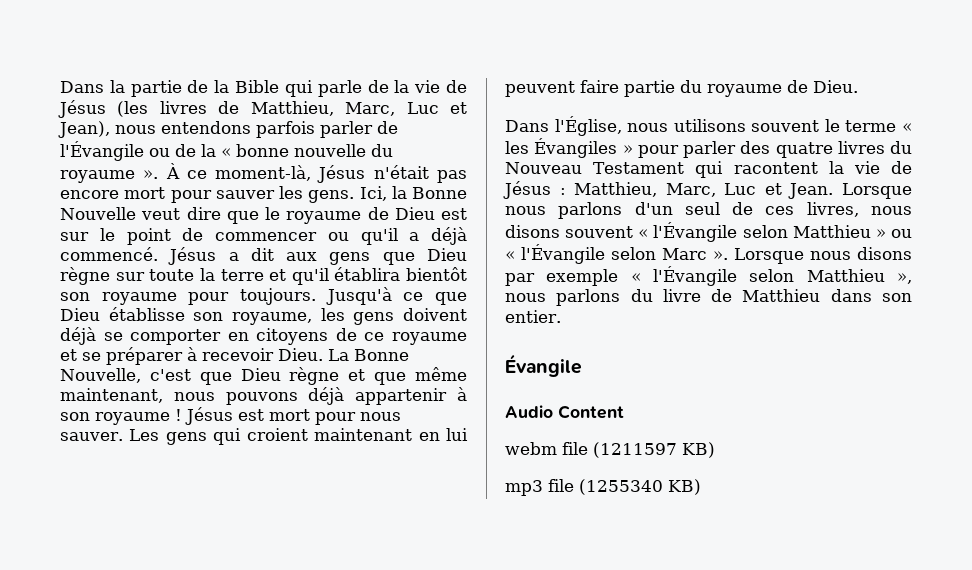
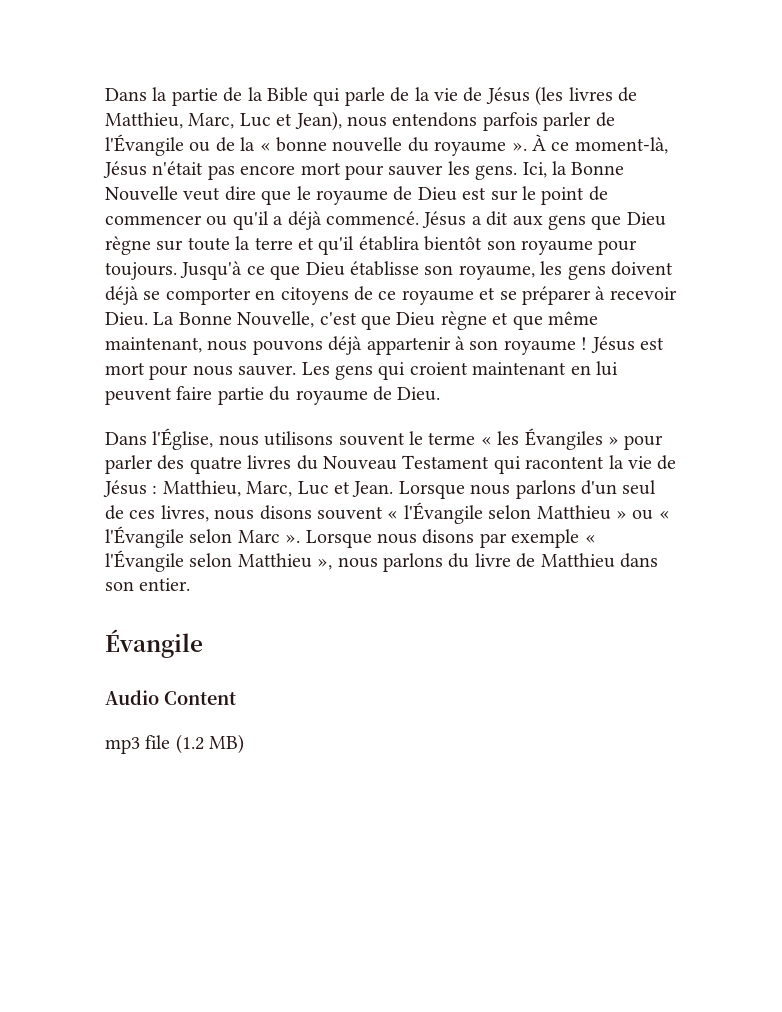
- webm file (1211597 KB)
- mp3 file (1255340 KB)
+ mp3 file (1.2 MB)

